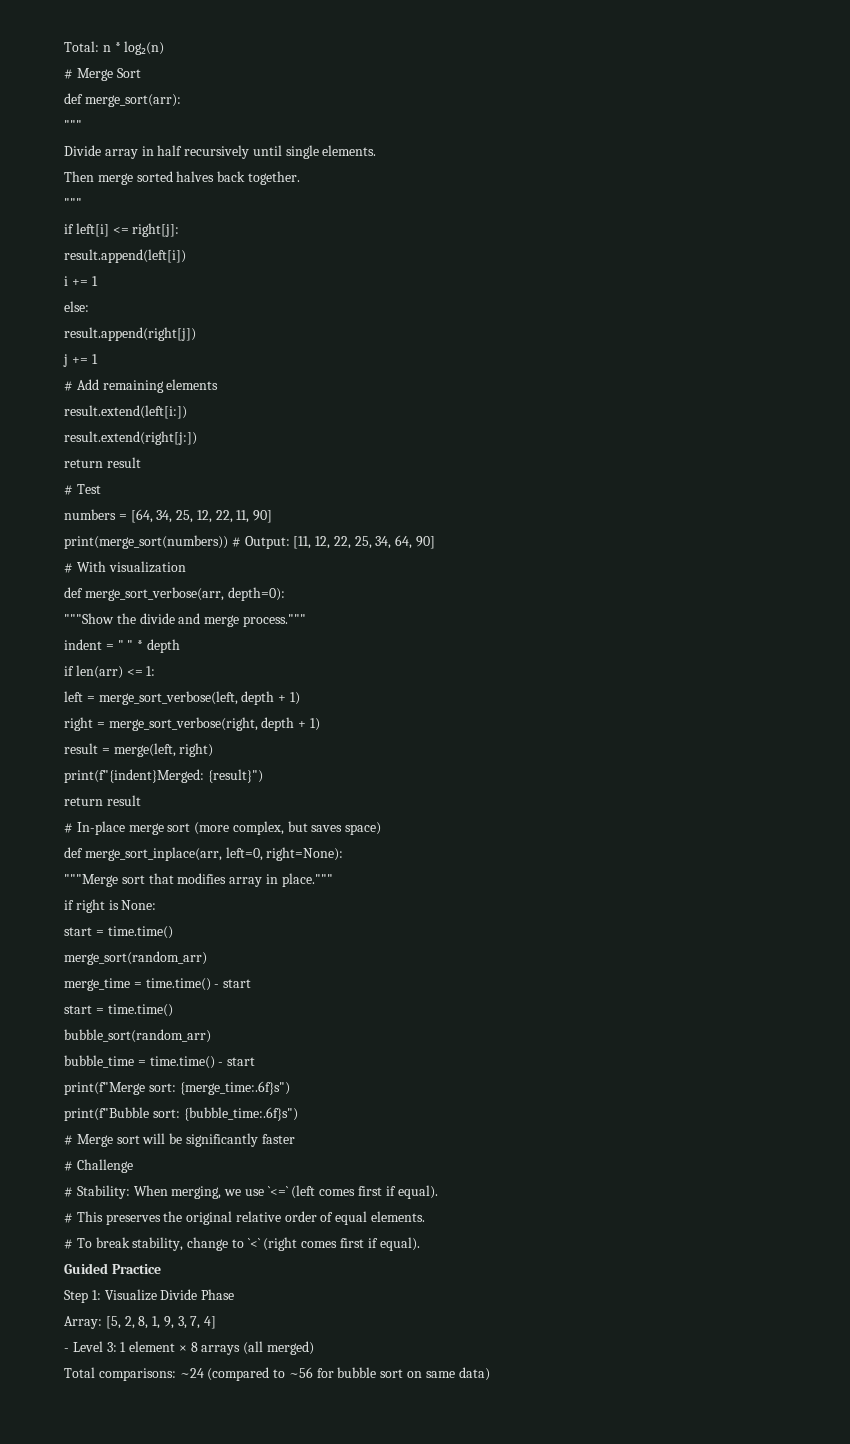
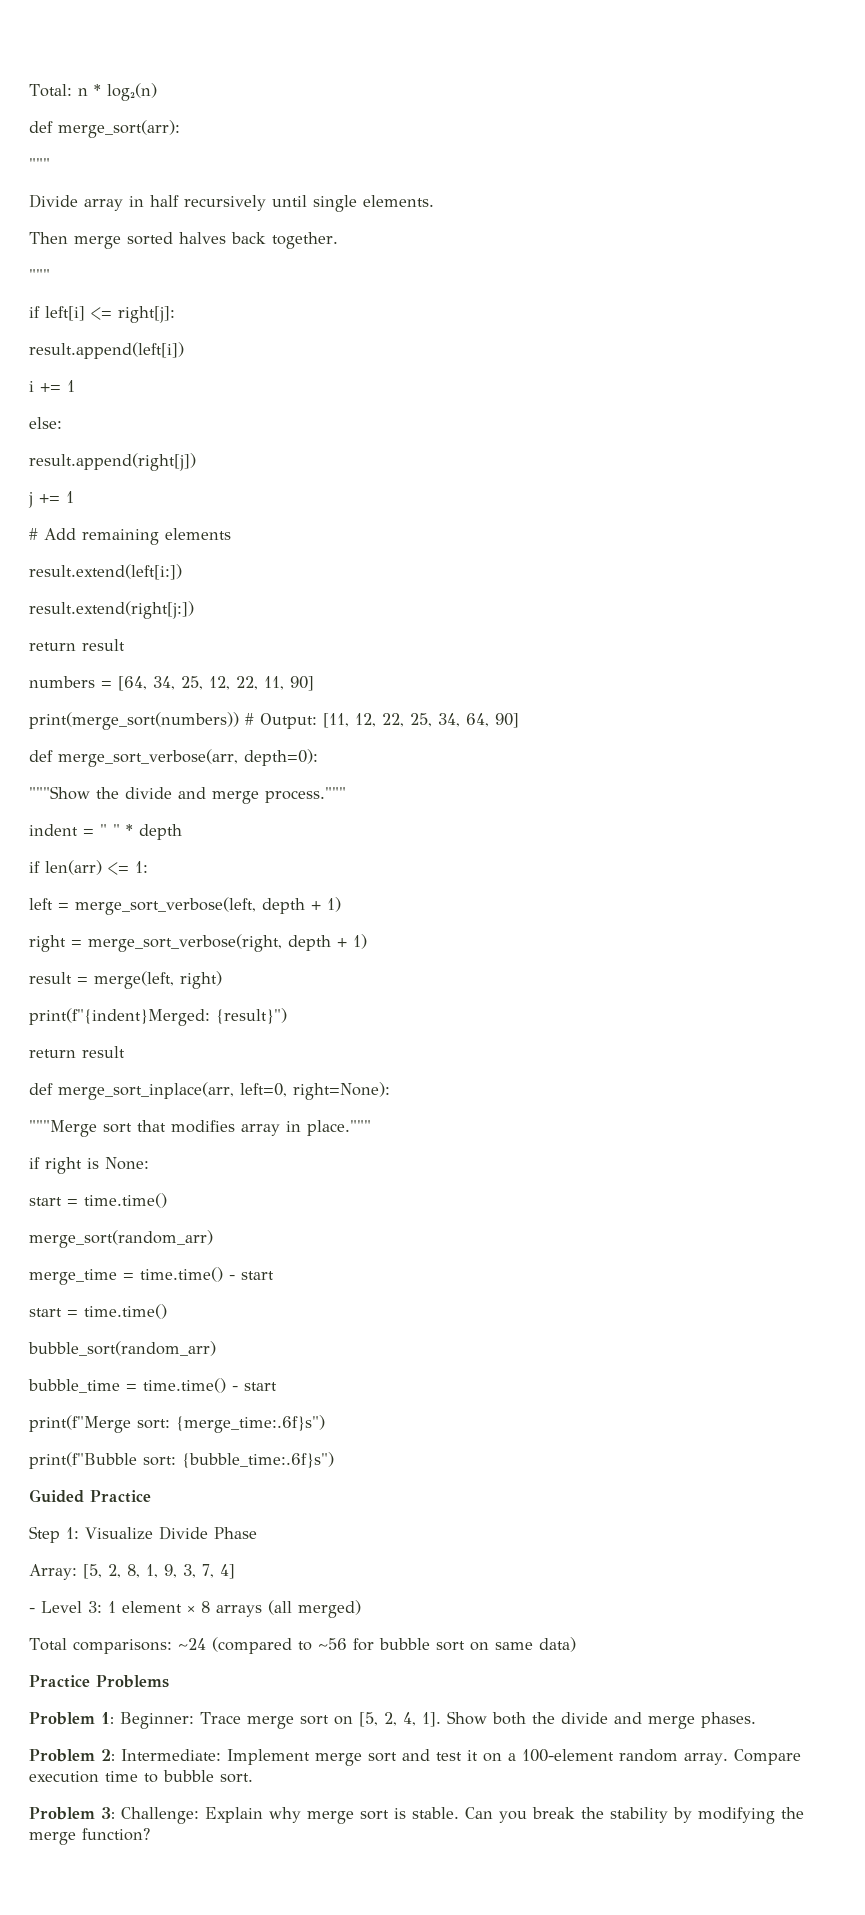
- # Merge Sort
- # Test
- # With visualization
- # In-place merge sort (more complex, but saves space)
- # Merge sort will be significantly faster
- # Challenge
- # Stability: When merging, we use `<=` (left comes first if equal).
- # This preserves the original relative order of equal elements.
- # To break stability, change to `<` (right comes first if equal).
+ Practice Problems
+ Problem 1: Beginner: Trace merge sort on [5, 2, 4, 1]. Show both the divide and merge phases.
+ Problem 2: Intermediate: Implement merge sort and test it on a 100-element random array. Compare execution time to bubble sort.
+ Problem 3: Challenge: Explain why merge sort is stable. Can you break the stability by modifying the merge function?

